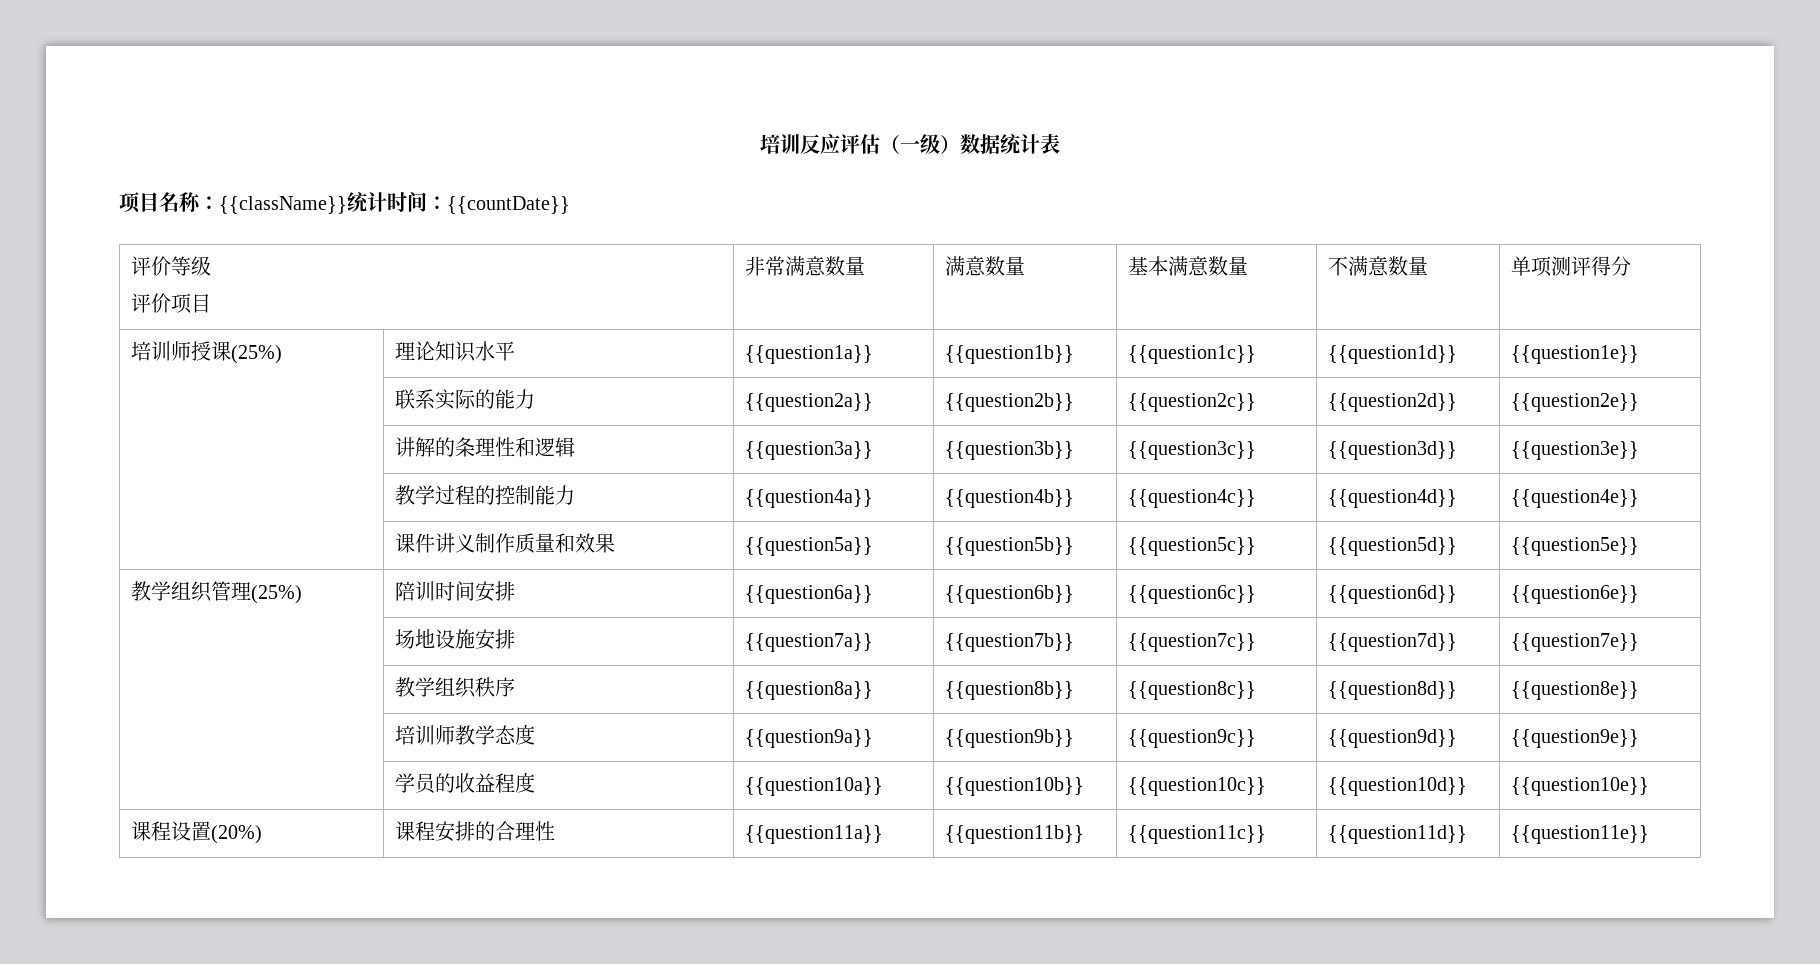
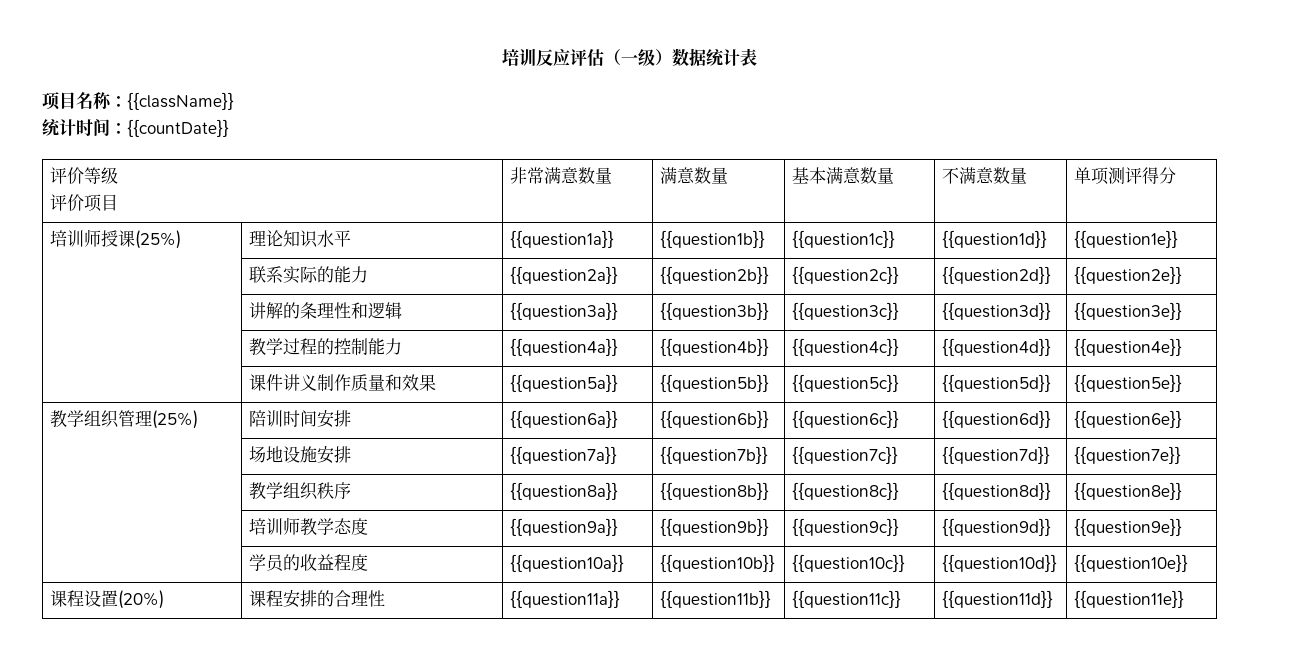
- 项目名称：{{className}}统计时间：{{countDate}}
+ 项目名称：{{className}}
+ 统计时间：{{countDate}}

